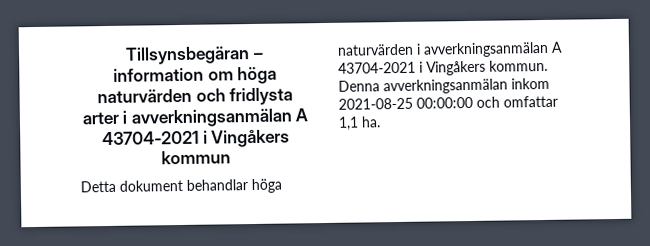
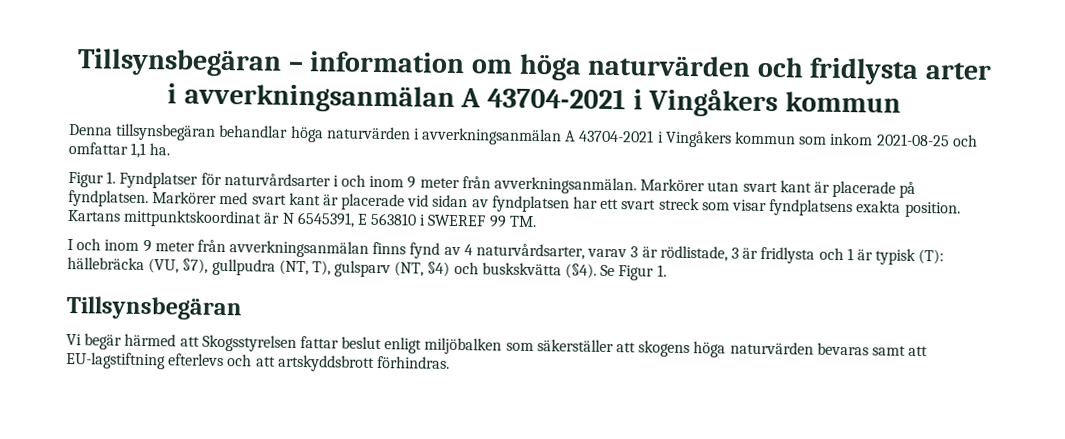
- Detta dokument behandlar höga naturvärden i avverkningsanmälan A 43704-2021 i Vingåkers kommun. Denna avverkningsanmälan inkom 2021-08-25 00:00:00 och omfattar 1,1 ha.
+ Denna tillsynsbegäran behandlar höga naturvärden i avverkningsanmälan A 43704-2021 i Vingåkers kommun som inkom 2021-08-25 och omfattar 1,1 ha.
+ Figur 1. Fyndplatser för naturvårdsarter i och inom 9 meter från avverkningsanmälan. Markörer utan svart kant är placerade på fyndplatsen. Markörer med svart kant är placerade vid sidan av fyndplatsen har ett svart streck som visar fyndplatsens exakta position. Kartans mittpunktskoordinat är N 6545391, E 563810 i SWEREF 99 TM.
+ I och inom 9 meter från avverkningsanmälan finns fynd av 4 naturvårdsarter, varav 3 är rödlistade, 3 är fridlysta och 1 är typisk (T): hällebräcka (VU, §7), gullpudra (NT, T), gulsparv (NT, §4) och buskskvätta (§4). Se Figur 1.
+ Tillsynsbegäran
+ Vi begär härmed att Skogsstyrelsen fattar beslut enligt miljöbalken som säkerställer att skogens höga naturvärden bevaras samt att EU-lagstiftning efterlevs och att artskyddsbrott förhindras.

